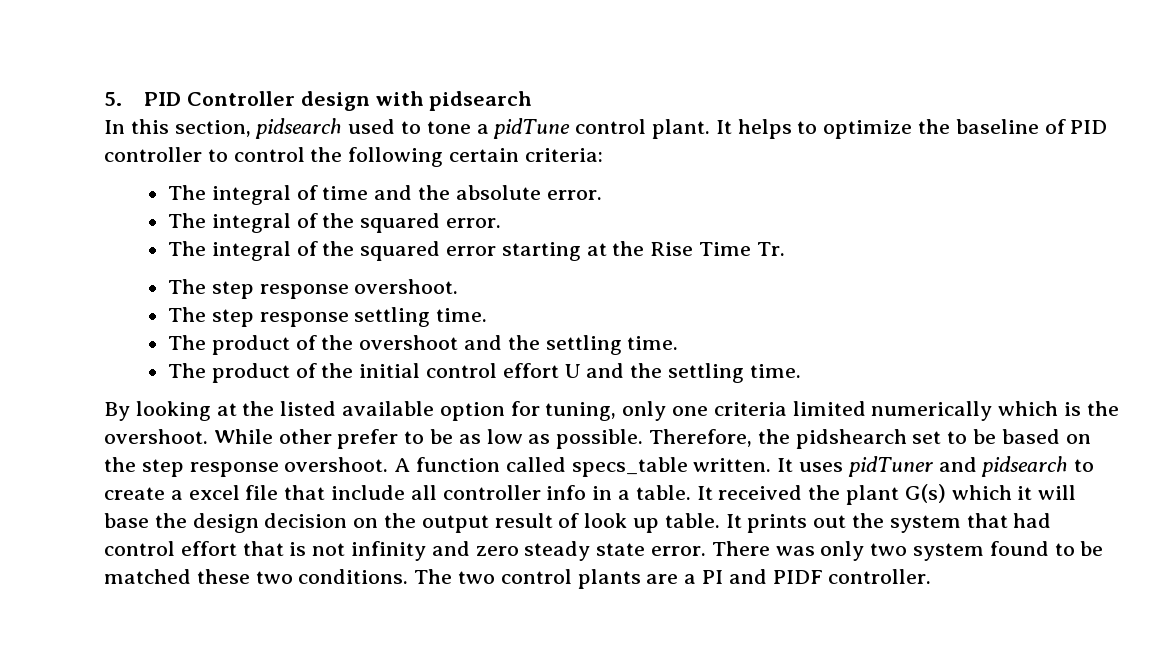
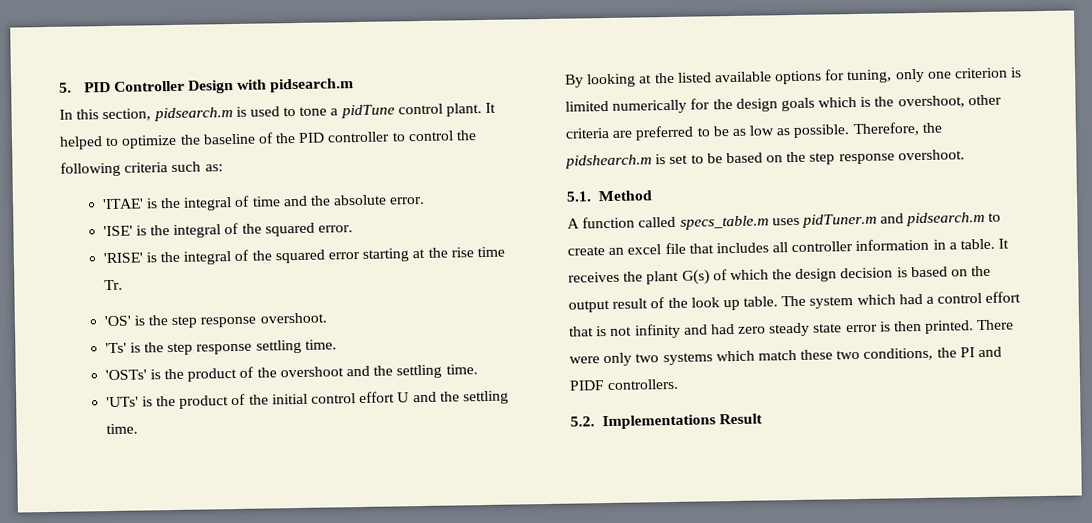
- 5. PID Controller design with pidsearch
+ 5. PID Controller Design with pidsearch.m
- In this section, pidsearch used to tone a pidTune control plant.
+ In this section, pidsearch.m is used to tone a pidTune control plant.
- It helps to optimize the baseline of PID controller to control the following certain criteria:
- The integral of time and the absolute error.
+ It helped to optimize the baseline of the PID controller to control the following criteria such as:
+ 'ITAE' is the integral of time and the absolute error.
- The integral of the squared error.
+ 'ISE' is the integral of the squared error.
- The integral of the squared error starting at the Rise Time Tr.
+ 'RISE' is the integral of the squared error starting at the rise time Tr.
- The step response overshoot.
- The step response settling time.
+ 'OS' is the step response overshoot.
+ 'Ts' is the step response settling time.
- The product of the overshoot and the settling time.
+ 'OSTs' is the product of the overshoot and the settling time.
- The product of the initial control effort U and the settling time.
+ 'UTs' is the product of the initial control effort U and the settling time.
- By looking at the listed available option for tuning, only one criteria limited numerically which is the overshoot. While other prefer to be as low as possible.
+ By looking at the listed available options for tuning, only one criterion is limited numerically for the design goals which is the overshoot, other criteria are preferred to be as low as possible.
- Therefore, the pidshearch set to be based on the step response overshoot. A function called specs_table written. It uses pidTuner and pidsearch to create a excel file that include all controller info in a table.
+ Therefore, the pidshearch.m is set to be based on the step response overshoot.
+ 5.1. Method
+ A function called specs_table.m uses pidTuner.m and pidsearch.m to create an excel file that includes all controller information in a table.
- It received the plant G(s) which it will base the design decision on the output result of look up table.
+ It receives the plant G(s) of which the design decision is based on the output result of the look up table.
- It prints out the system that had control effort that is not infinity and zero steady state error. There was only two system found to be matched these two conditions. The two control plants are a PI and PIDF controller.
+ The system which had a control effort that is not infinity and had zero steady state error is then printed. There were only two systems which match these two conditions, the PI and PIDF controllers.
+ 5.2. Implementations Result

